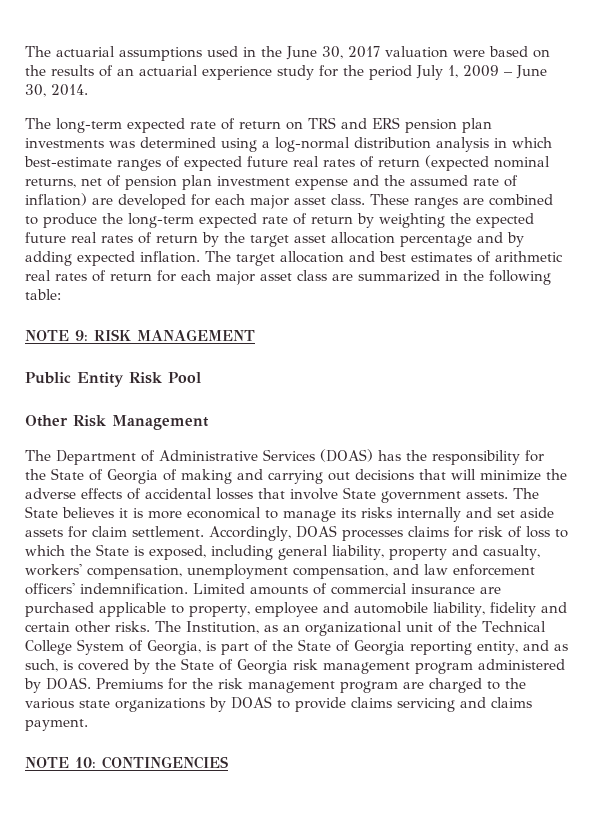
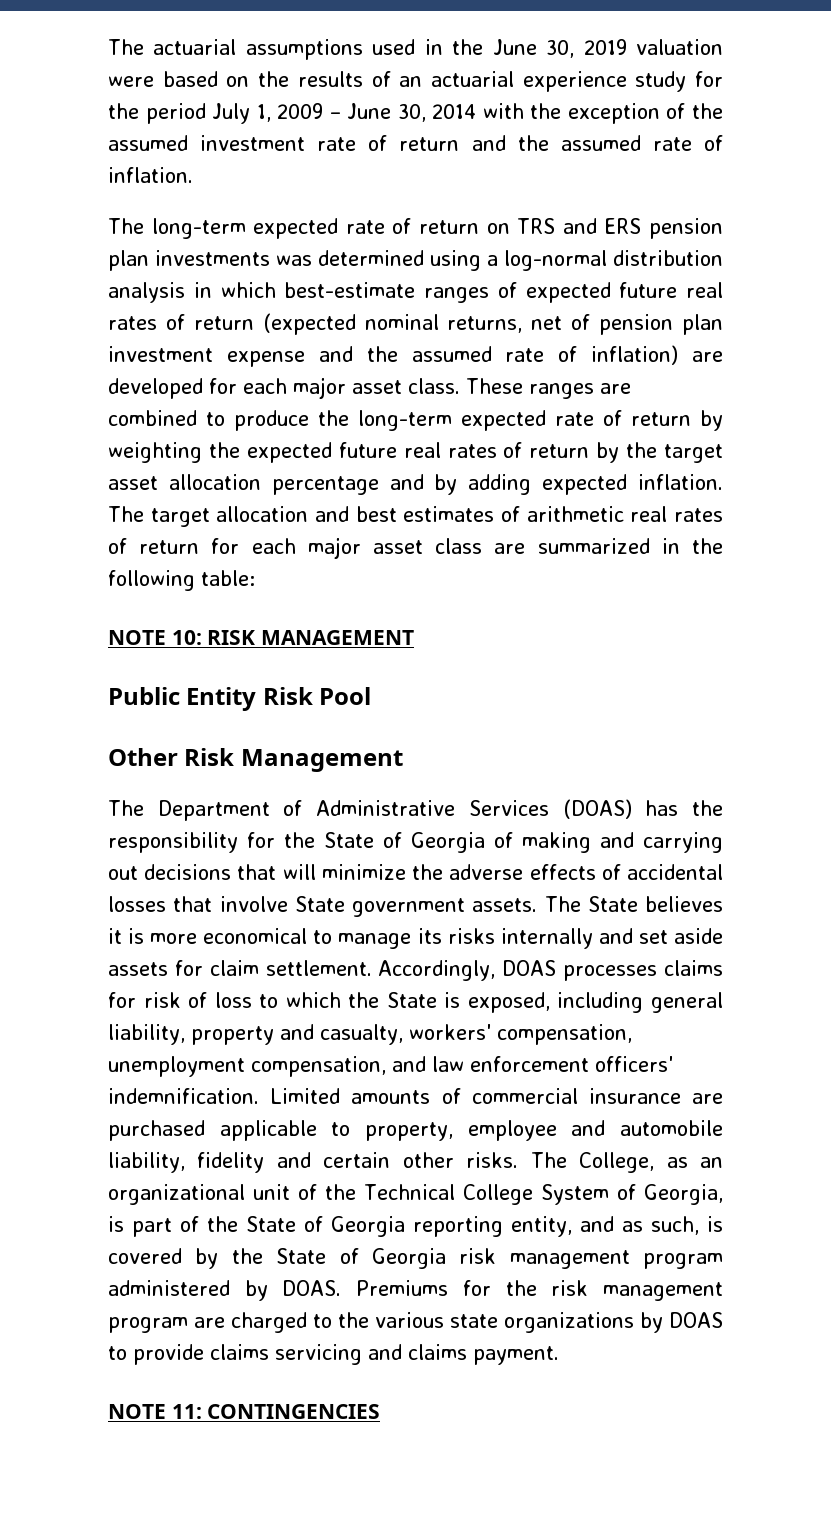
- The actuarial assumptions used in the June 30, 2017 valuation were based on the results of an actuarial experience study for the period July 1, 2009 – June 30, 2014.
+ The actuarial assumptions used in the June 30, 2019 valuation were based on the results of an actuarial experience study for the period July 1, 2009 – June 30, 2014 with the exception of the assumed investment rate of return and the assumed rate of inflation.
- NOTE 9: RISK MANAGEMENT
+ NOTE 10: RISK MANAGEMENT
- The Institution, as an organizational unit of the Technical College System of Georgia, is part of the State of Georgia reporting entity, and as such, is covered by the State of Georgia risk management program administered by DOAS.
+ The College, as an organizational unit of the Technical College System of Georgia, is part of the State of Georgia reporting entity, and as such, is covered by the State of Georgia risk management program administered by DOAS.
- NOTE 10: CONTINGENCIES
+ NOTE 11: CONTINGENCIES

